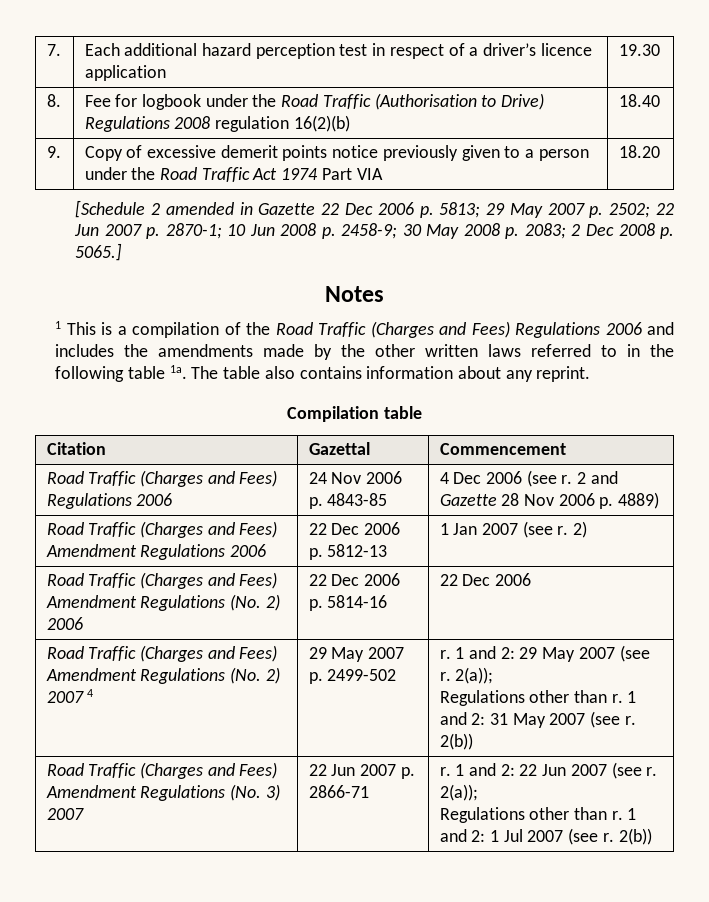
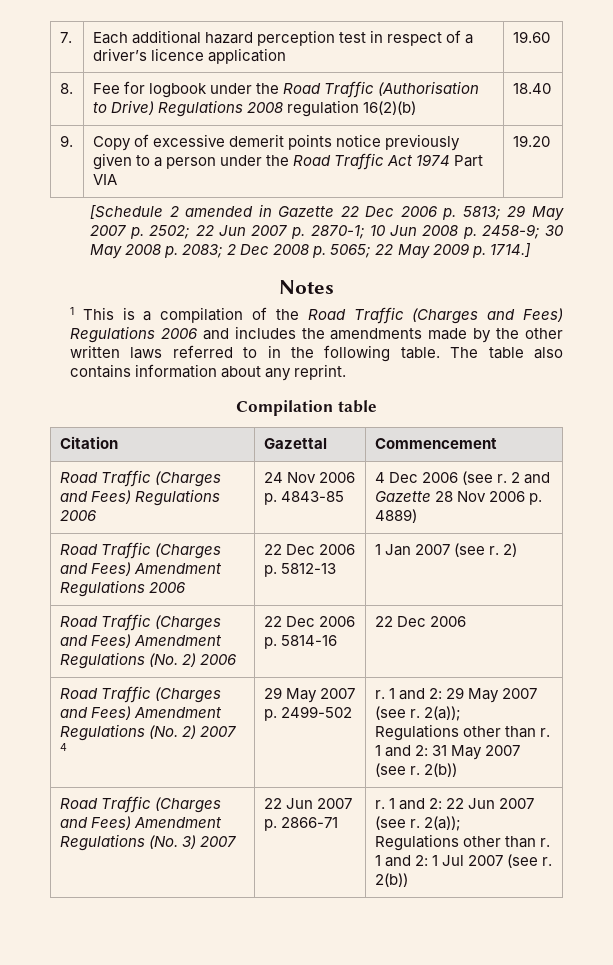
- 7. | Each additional hazard perception test in respect of a driver’s licence application | 19.30
+ 7. | Each additional hazard perception test in respect of a driver’s licence application | 19.60
- 9. | Copy of excessive demerit points notice previously given to a person under the Road Traffic Act 1974 Part VIA | 18.20
+ 9. | Copy of excessive demerit points notice previously given to a person under the Road Traffic Act 1974 Part VIA | 19.20
- [Schedule 2 amended in Gazette 22 Dec 2006 p. 5813; 29 May 2007 p. 2502; 22 Jun 2007 p. 2870-1; 10 Jun 2008 p. 2458-9; 30 May 2008 p. 2083; 2 Dec 2008 p. 5065.]
+ [Schedule 2 amended in Gazette 22 Dec 2006 p. 5813; 29 May 2007 p. 2502; 22 Jun 2007 p. 2870-1; 10 Jun 2008 p. 2458-9; 30 May 2008 p. 2083; 2 Dec 2008 p. 5065; 22 May 2009 p. 1714.]
- 1 This is a compilation of the Road Traffic (Charges and Fees) Regulations 2006 and includes the amendments made by the other written laws referred to in the following table 1a.
+ 1 This is a compilation of the Road Traffic (Charges and Fees) Regulations 2006 and includes the amendments made by the other written laws referred to in the following table.

